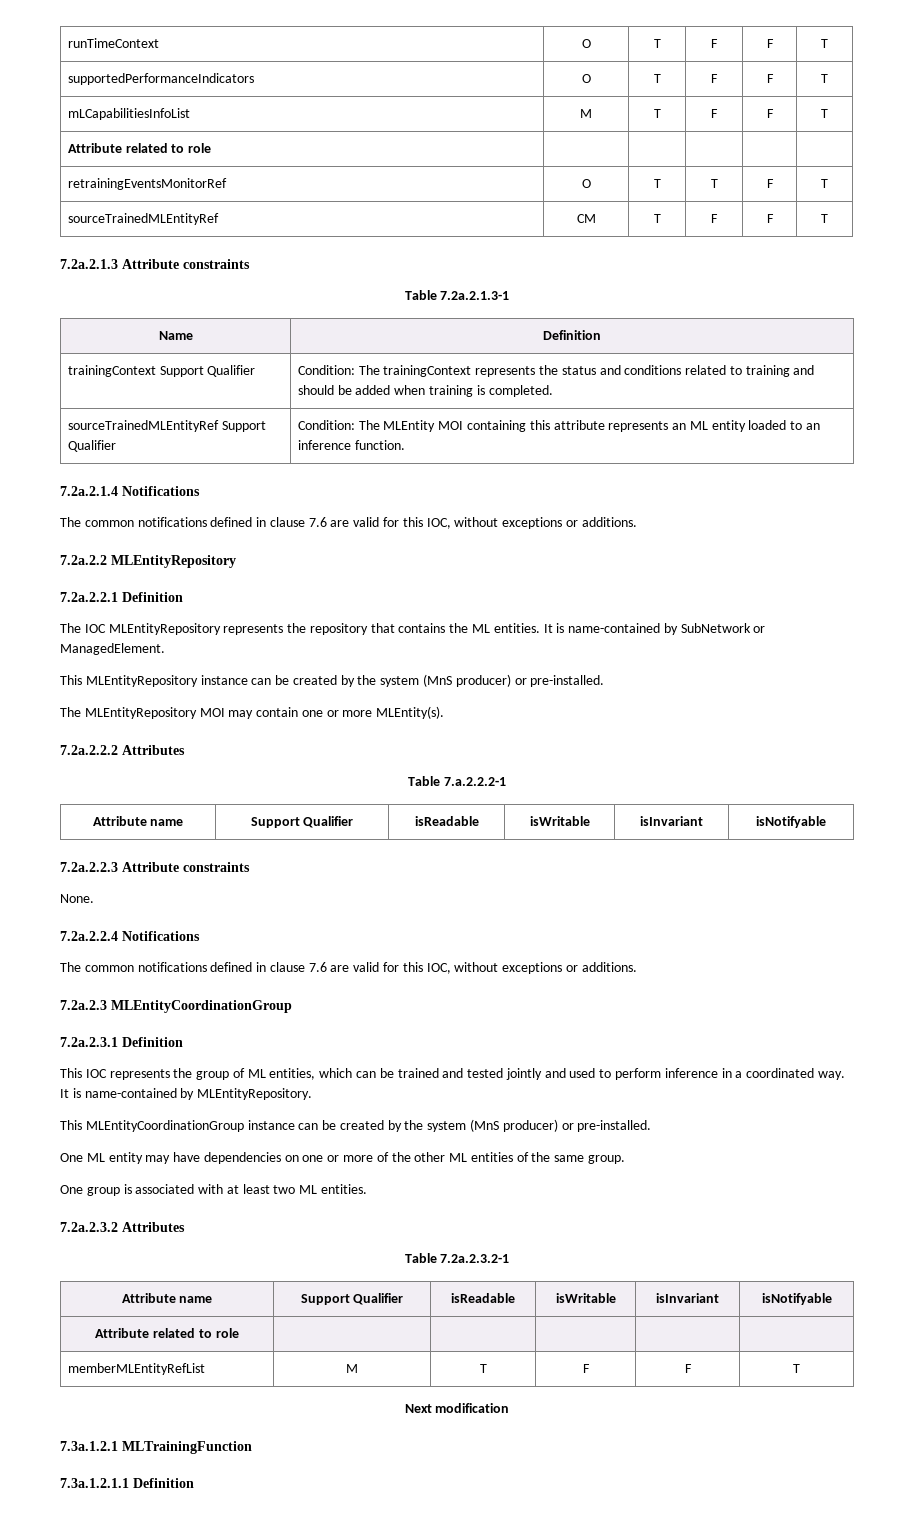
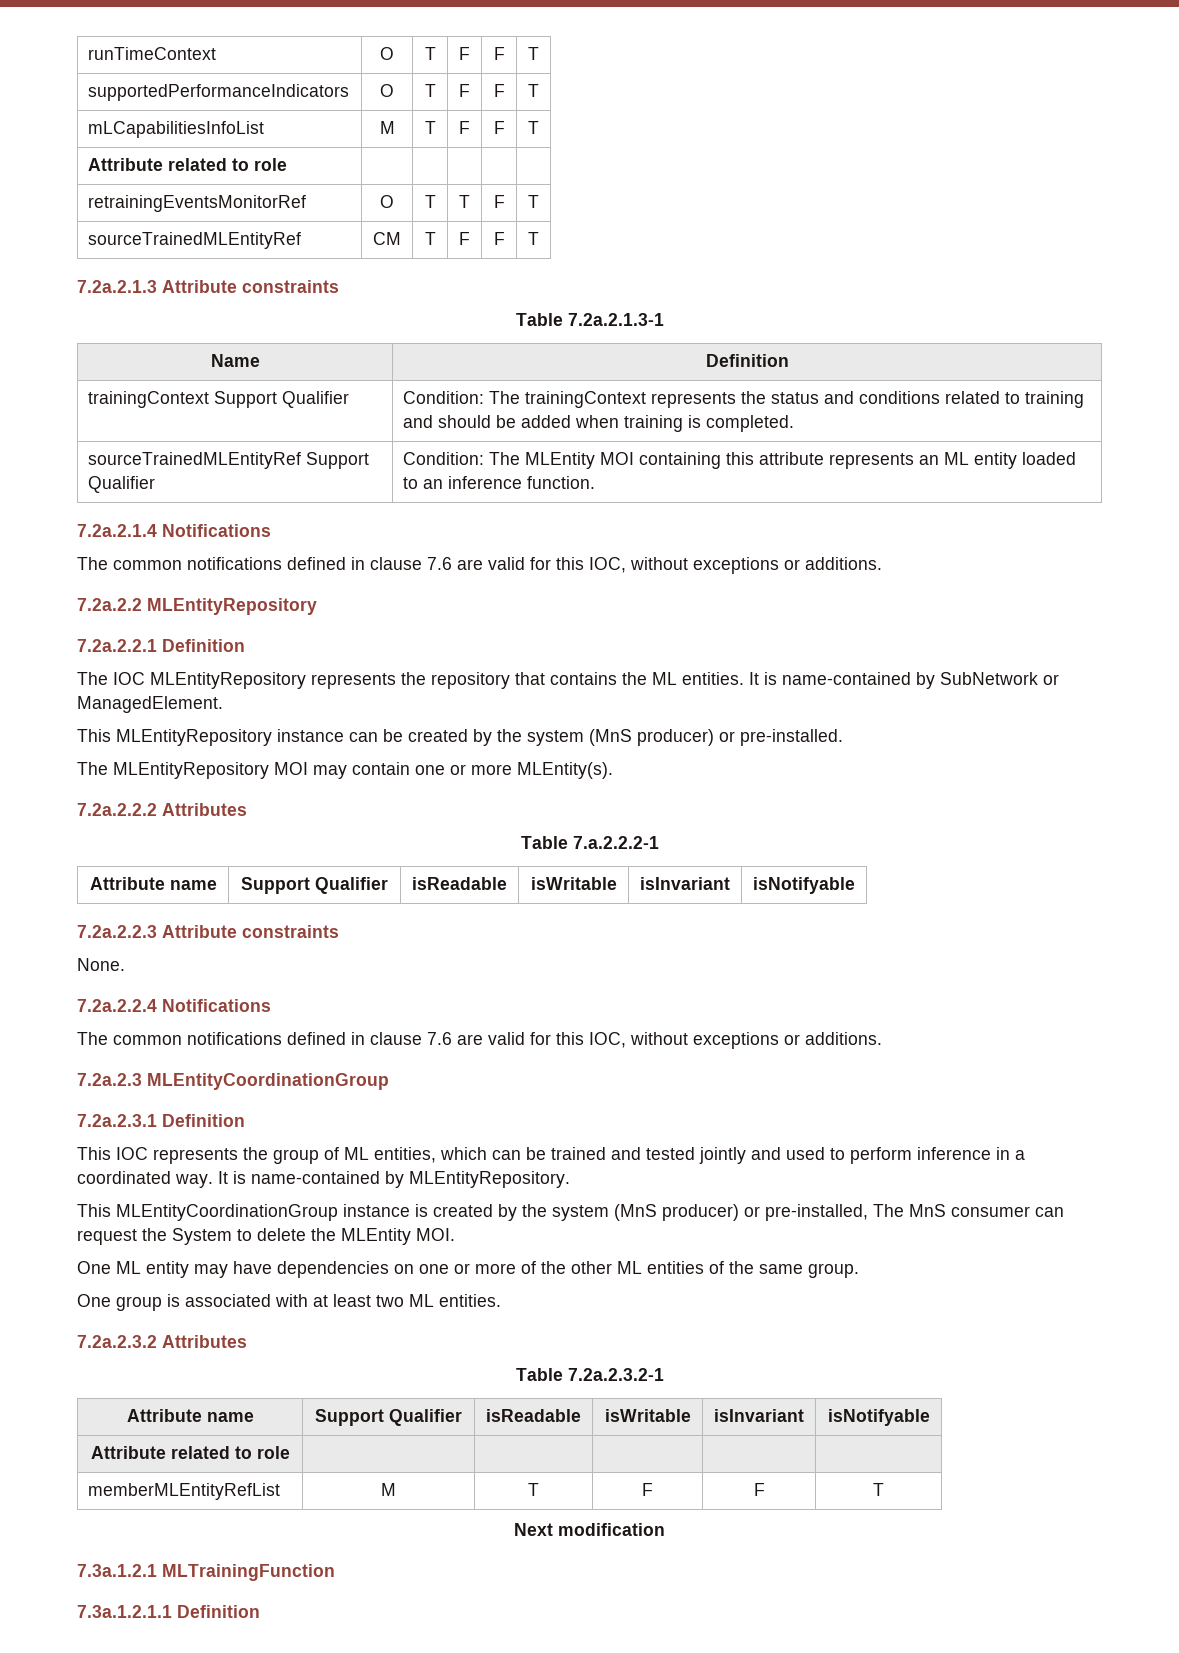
- This MLEntityCoordinationGroup instance can be created by the system (MnS producer) or pre-installed.
+ This MLEntityCoordinationGroup instance is created by the system (MnS producer) or pre-installed, The MnS consumer can request the System to delete the MLEntity MOI.

